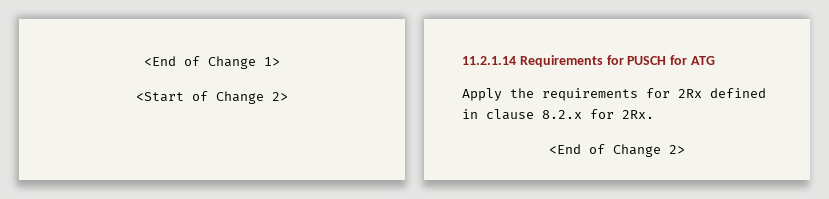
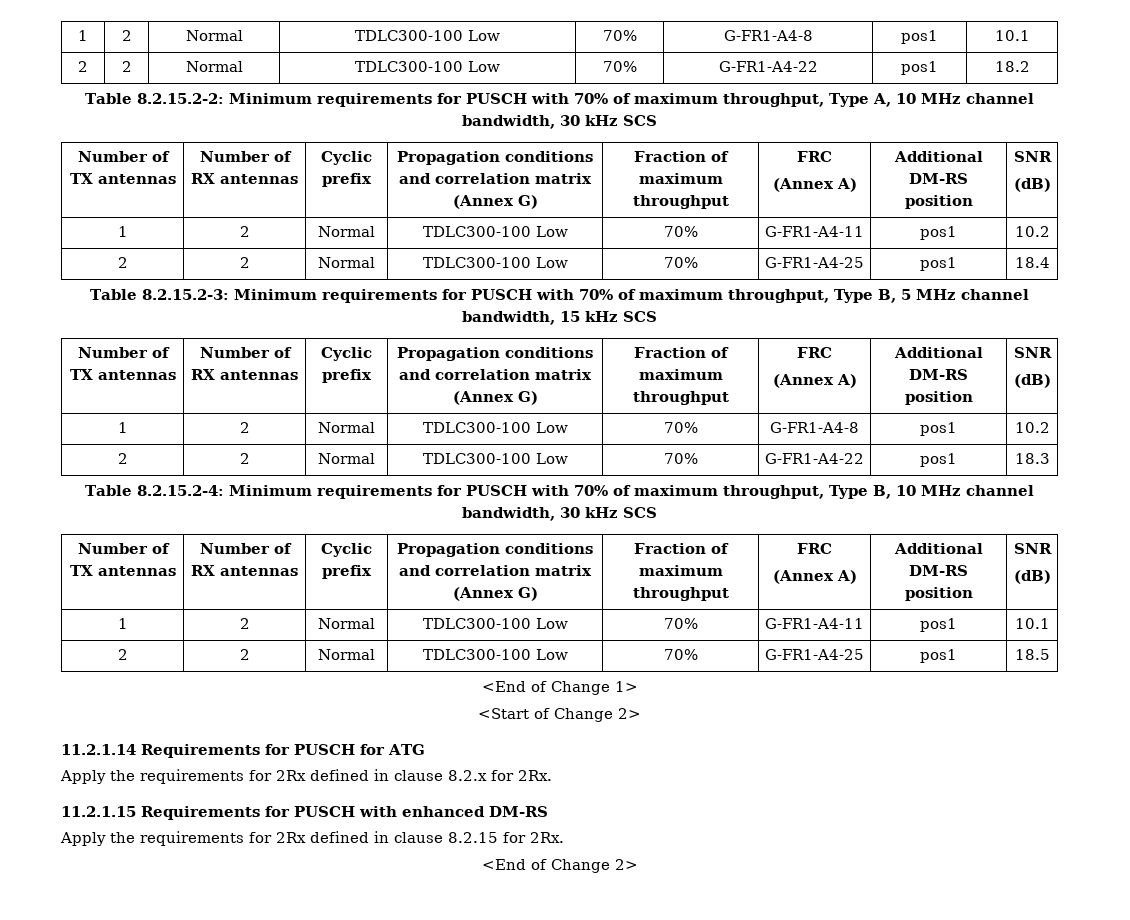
+ 1 | 2 | Normal | TDLC300-100 Low | 70% | G-FR1-A4-8 | pos1 | 10.1
+ 2 | 2 | Normal | TDLC300-100 Low | 70% | G-FR1-A4-22 | pos1 | 18.2
+ Table 8.2.15.2-2: Minimum requirements for PUSCH with 70% of maximum throughput, Type A, 10 MHz channel bandwidth, 30 kHz SCS
+ Number of TX antennas | Number of RX antennas | Cyclic prefix | Propagation conditions and correlation matrix (Annex G) | Fraction of maximum throughput | FRC
+ (Annex A) | Additional DM-RS position | SNR
+ (dB)
+ 1 | 2 | Normal | TDLC300-100 Low | 70% | G-FR1-A4-11 | pos1 | 10.2
+ 2 | 2 | Normal | TDLC300-100 Low | 70% | G-FR1-A4-25 | pos1 | 18.4
+ Table 8.2.15.2-3: Minimum requirements for PUSCH with 70% of maximum throughput, Type B, 5 MHz channel bandwidth, 15 kHz SCS
+ Number of TX antennas | Number of RX antennas | Cyclic prefix | Propagation conditions and correlation matrix (Annex G) | Fraction of maximum throughput | FRC
+ (Annex A) | Additional DM-RS position | SNR
+ (dB)
+ 1 | 2 | Normal | TDLC300-100 Low | 70% | G-FR1-A4-8 | pos1 | 10.2
+ 2 | 2 | Normal | TDLC300-100 Low | 70% | G-FR1-A4-22 | pos1 | 18.3
+ Table 8.2.15.2-4: Minimum requirements for PUSCH with 70% of maximum throughput, Type B, 10 MHz channel bandwidth, 30 kHz SCS
+ Number of TX antennas | Number of RX antennas | Cyclic prefix | Propagation conditions and correlation matrix (Annex G) | Fraction of maximum throughput | FRC
+ (Annex A) | Additional DM-RS position | SNR
+ (dB)
+ 1 | 2 | Normal | TDLC300-100 Low | 70% | G-FR1-A4-11 | pos1 | 10.1
+ 2 | 2 | Normal | TDLC300-100 Low | 70% | G-FR1-A4-25 | pos1 | 18.5
+ 11.2.1.15 Requirements for PUSCH with enhanced DM-RS
+ Apply the requirements for 2Rx defined in clause 8.2.15 for 2Rx.

